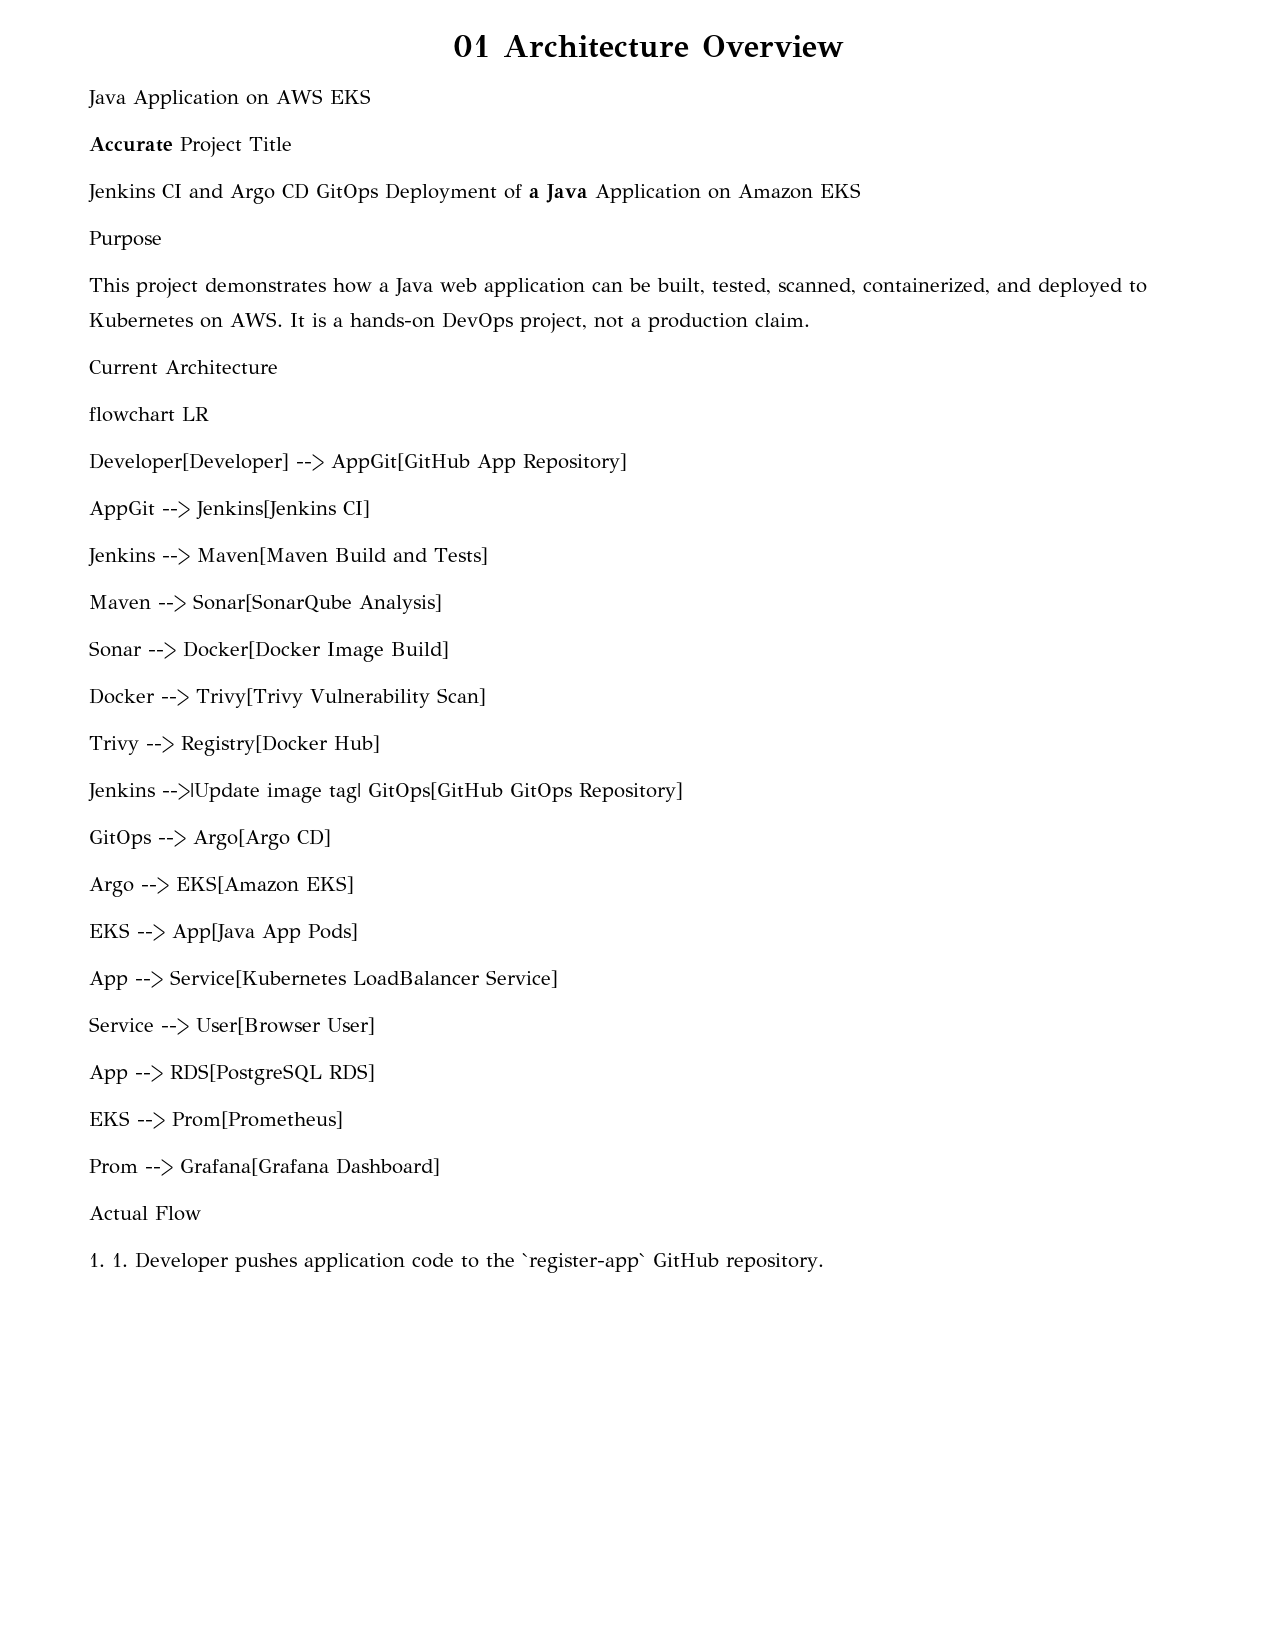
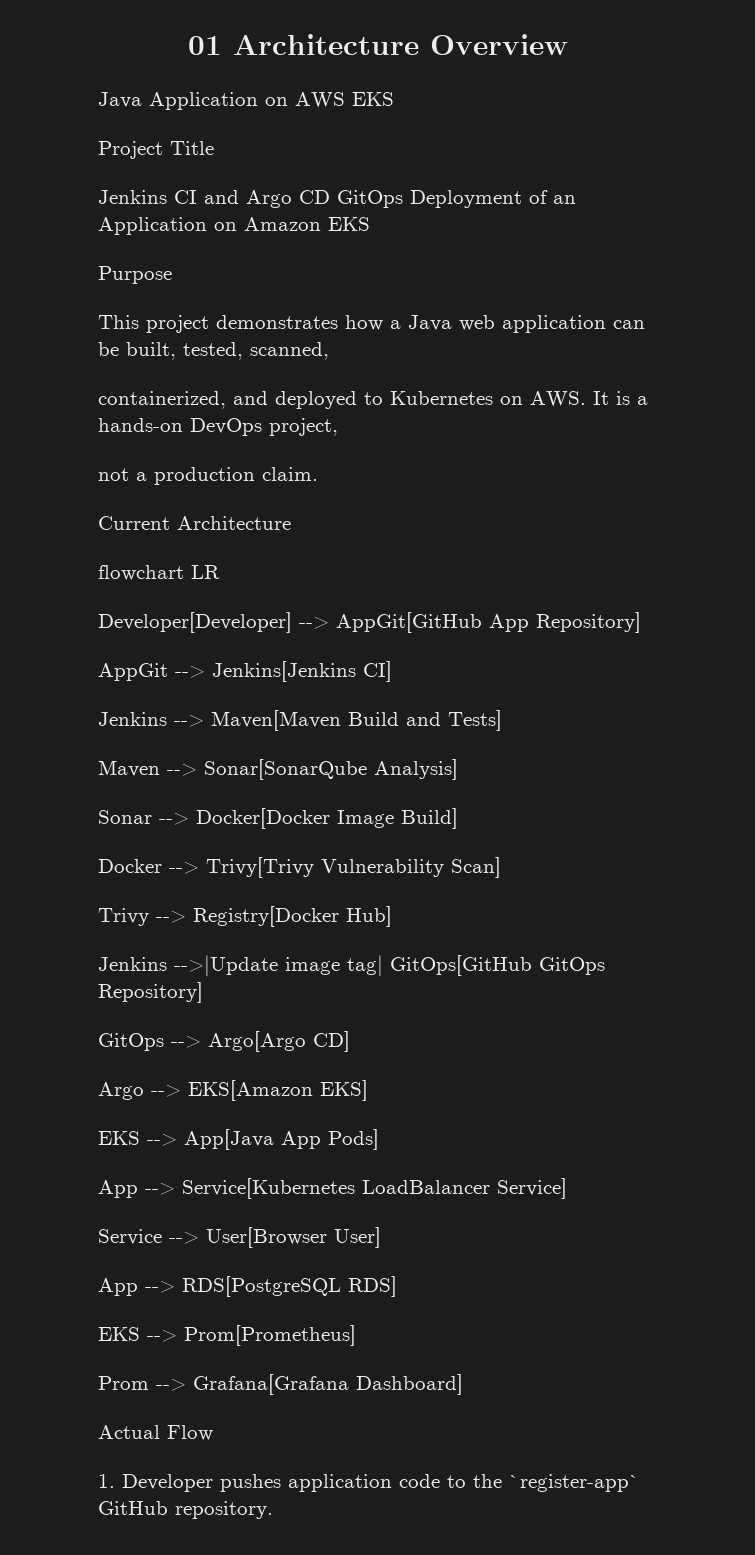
- Accurate Project Title
+ Project Title
- Jenkins CI and Argo CD GitOps Deployment of a Java Application on Amazon EKS
+ Jenkins CI and Argo CD GitOps Deployment of an Application on Amazon EKS
- This project demonstrates how a Java web application can be built, tested, scanned, containerized, and deployed to Kubernetes on AWS. It is a hands-on DevOps project, not a production claim.
+ This project demonstrates how a Java web application can be built, tested, scanned,
+ containerized, and deployed to Kubernetes on AWS. It is a hands-on DevOps project,
+ not a production claim.
- 1. 1. Developer pushes application code to the `register-app` GitHub repository.
+ 1. Developer pushes application code to the `register-app` GitHub repository.

